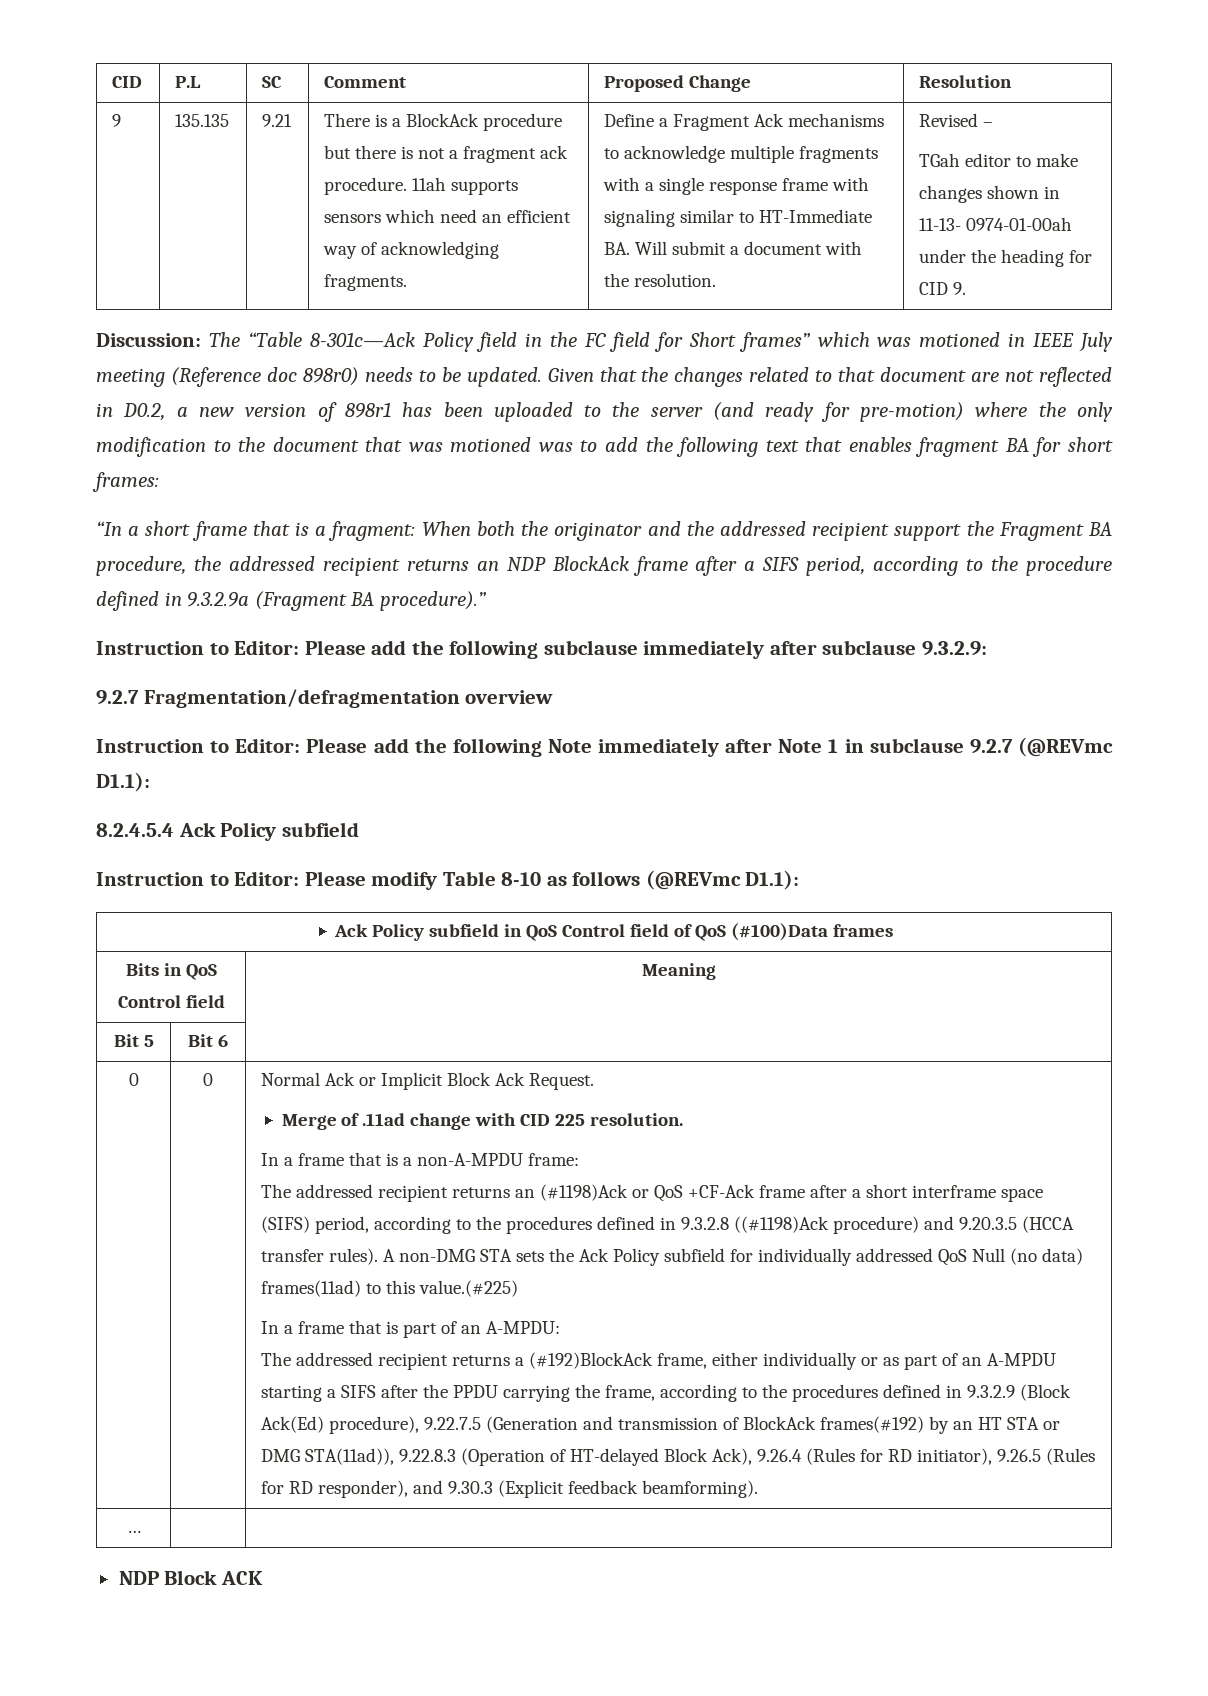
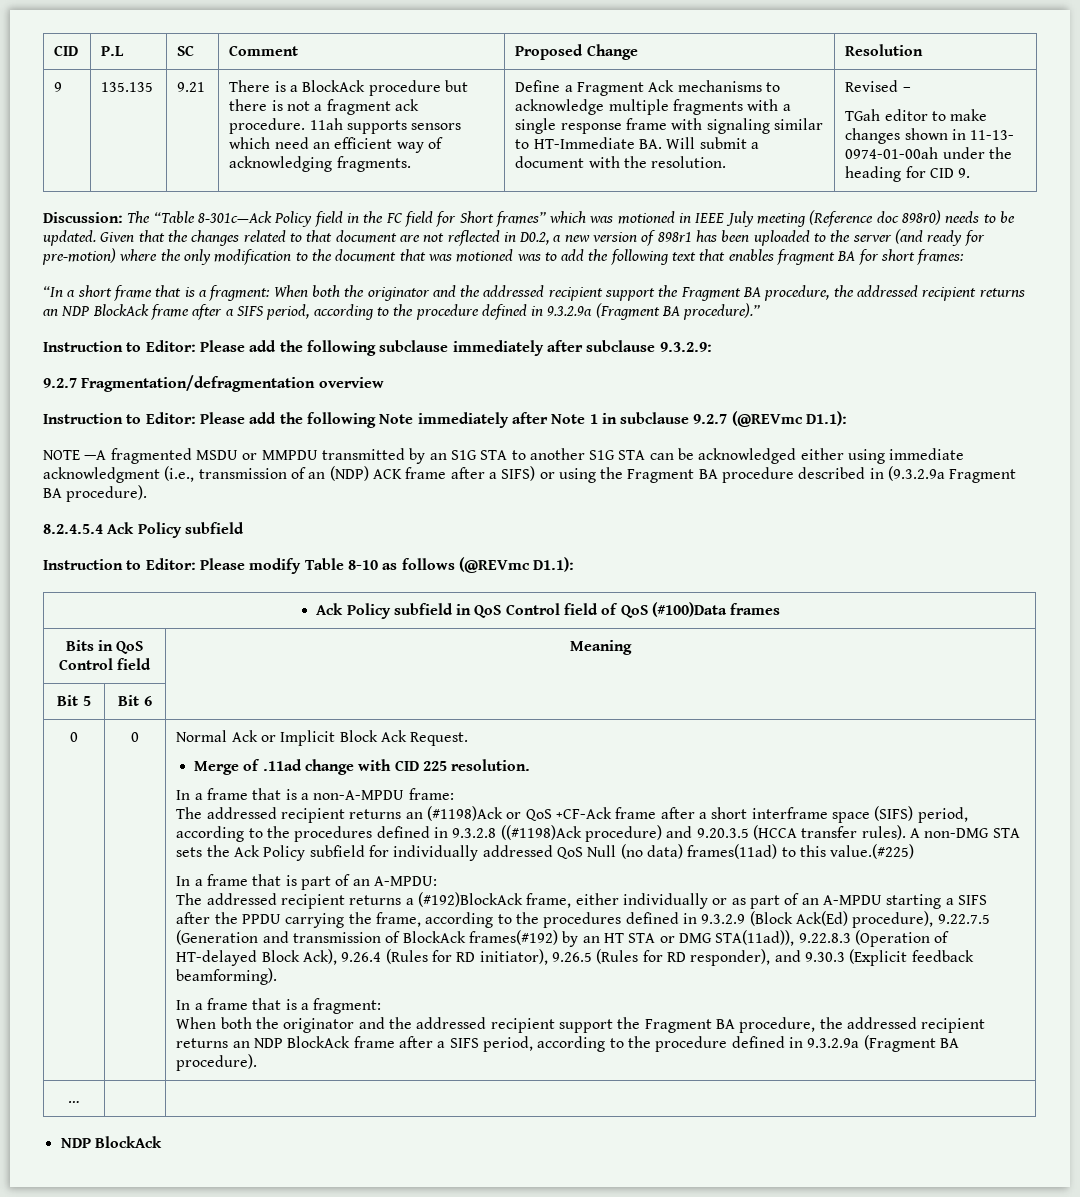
+ NOTE —A fragmented MSDU or MMPDU transmitted by an S1G STA to another S1G STA can be acknowledged either using immediate acknowledgment (i.e., transmission of an (NDP) ACK frame after a SIFS) or using the Fragment BA procedure described in (9.3.2.9a Fragment BA procedure).
+ In a frame that is a fragment:
+ When both the originator and the addressed recipient support the Fragment BA procedure, the addressed recipient returns an NDP BlockAck frame after a SIFS period, according to the procedure defined in 9.3.2.9a (Fragment BA procedure).
  … | |
- NDP Block ACK
+ NDP BlockAck

